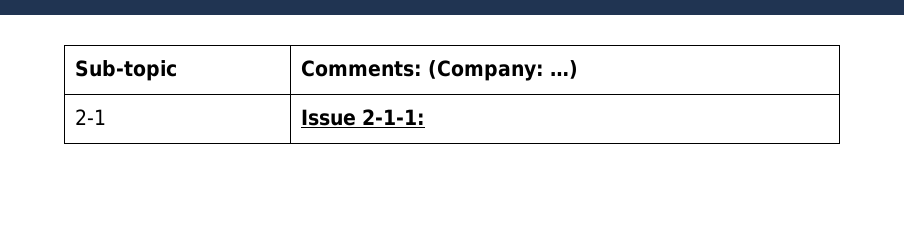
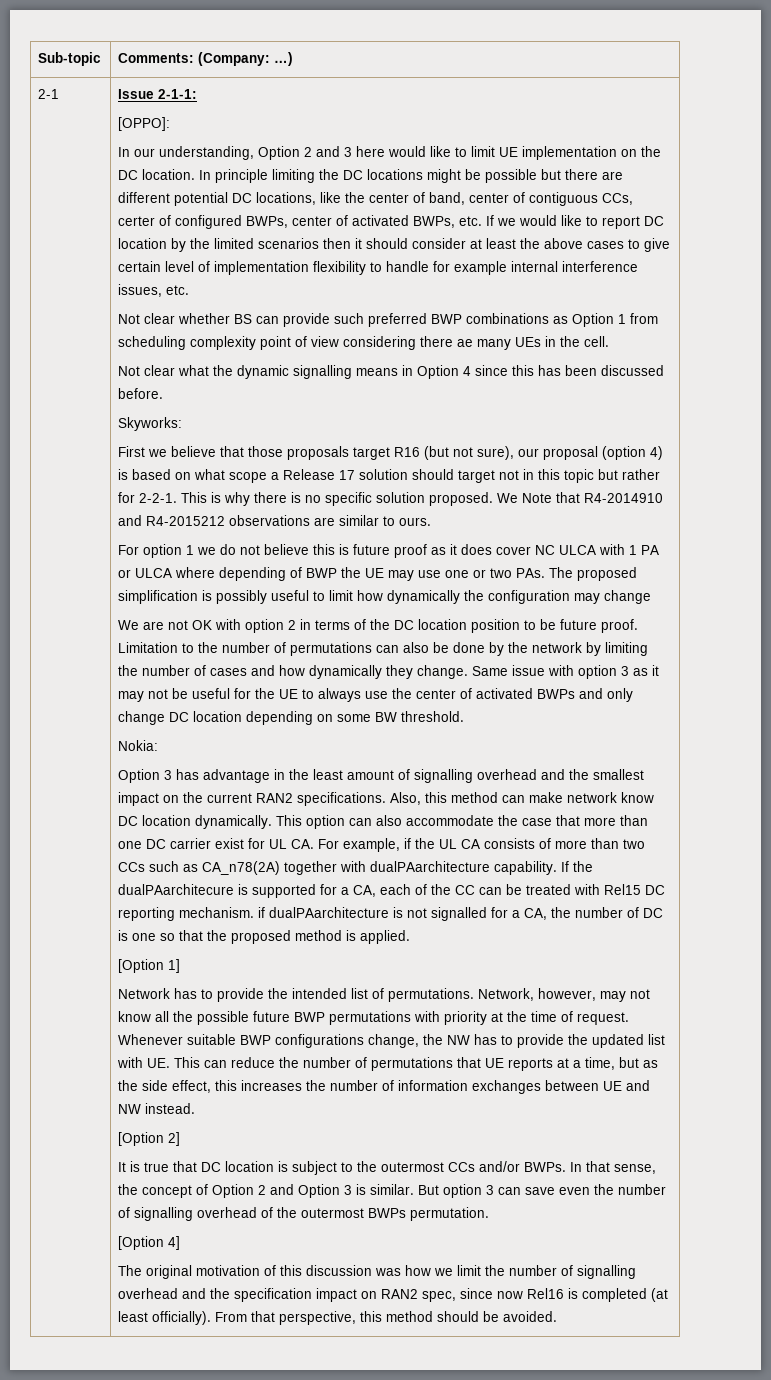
+ [OPPO]:
+ In our understanding, Option 2 and 3 here would like to limit UE implementation on the DC location. In principle limiting the DC locations might be possible but there are different potential DC locations, like the center of band, center of contiguous CCs, certer of configured BWPs, center of activated BWPs, etc. If we would like to report DC location by the limited scenarios then it should consider at least the above cases to give certain level of implementation flexibility to handle for example internal interference issues, etc.
+ Not clear whether BS can provide such preferred BWP combinations as Option 1 from scheduling complexity point of view considering there ae many UEs in the cell.
+ Not clear what the dynamic signalling means in Option 4 since this has been discussed before.
+ Skyworks:
+ First we believe that those proposals target R16 (but not sure), our proposal (option 4) is based on what scope a Release 17 solution should target not in this topic but rather for 2-2-1. This is why there is no specific solution proposed. We Note that R4-2014910 and R4-2015212 observations are similar to ours.
+ For option 1 we do not believe this is future proof as it does cover NC ULCA with 1 PA or ULCA where depending of BWP the UE may use one or two PAs. The proposed simplification is possibly useful to limit how dynamically the configuration may change
+ We are not OK with option 2 in terms of the DC location position to be future proof. Limitation to the number of permutations can also be done by the network by limiting the number of cases and how dynamically they change. Same issue with option 3 as it may not be useful for the UE to always use the center of activated BWPs and only change DC location depending on some BW threshold.
+ Nokia:
+ Option 3 has advantage in the least amount of signalling overhead and the smallest impact on the current RAN2 specifications. Also, this method can make network know DC location dynamically. This option can also accommodate the case that more than one DC carrier exist for UL CA. For example, if the UL CA consists of more than two CCs such as CA_n78(2A) together with dualPAarchitecture capability. If the dualPAarchitecure is supported for a CA, each of the CC can be treated with Rel15 DC reporting mechanism. if dualPAarchitecture is not signalled for a CA, the number of DC is one so that the proposed method is applied.
+ [Option 1]
+ Network has to provide the intended list of permutations. Network, however, may not know all the possible future BWP permutations with priority at the time of request. Whenever suitable BWP configurations change, the NW has to provide the updated list with UE. This can reduce the number of permutations that UE reports at a time, but as the side effect, this increases the number of information exchanges between UE and NW instead.
+ [Option 2]
+ It is true that DC location is subject to the outermost CCs and/or BWPs. In that sense, the concept of Option 2 and Option 3 is similar. But option 3 can save even the number of signalling overhead of the outermost BWPs permutation.
+ [Option 4]
+ The original motivation of this discussion was how we limit the number of signalling overhead and the specification impact on RAN2 spec, since now Rel16 is completed (at least officially). From that perspective, this method should be avoided.

